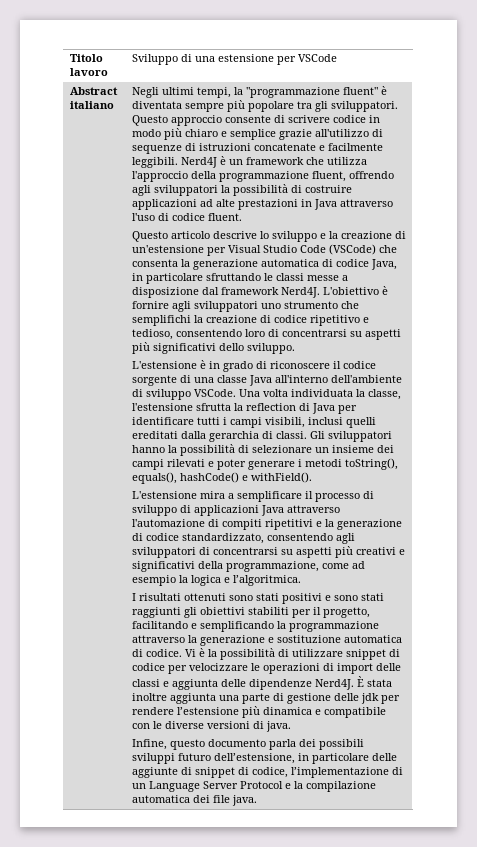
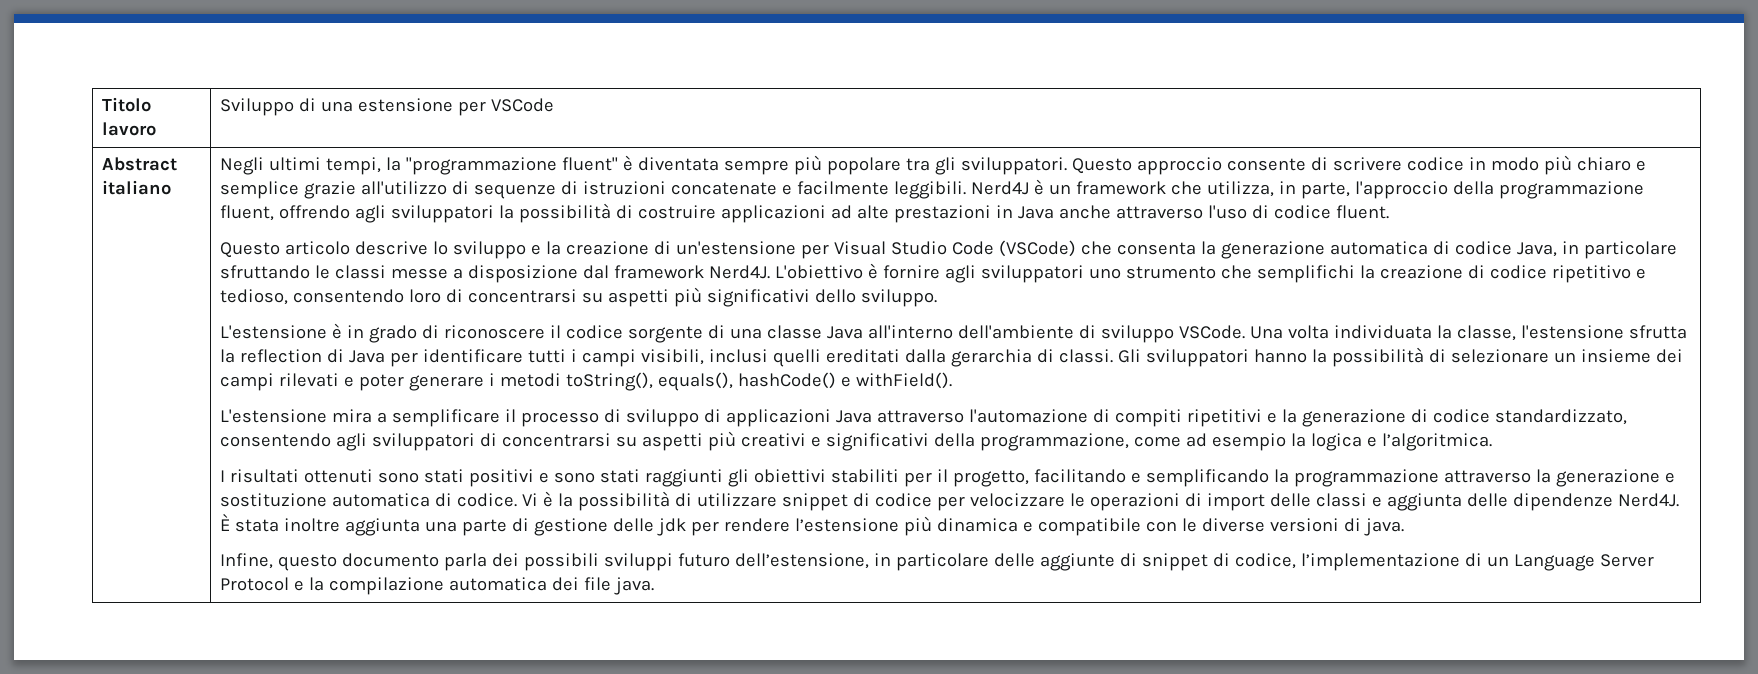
- Nerd4J è un framework che utilizza l'approccio della programmazione fluent, offrendo agli sviluppatori la possibilità di costruire applicazioni ad alte prestazioni in Java attraverso l'uso di codice fluent.
+ Nerd4J è un framework che utilizza, in parte, l'approccio della programmazione fluent, offrendo agli sviluppatori la possibilità di costruire applicazioni ad alte prestazioni in Java anche attraverso l'uso di codice fluent.

